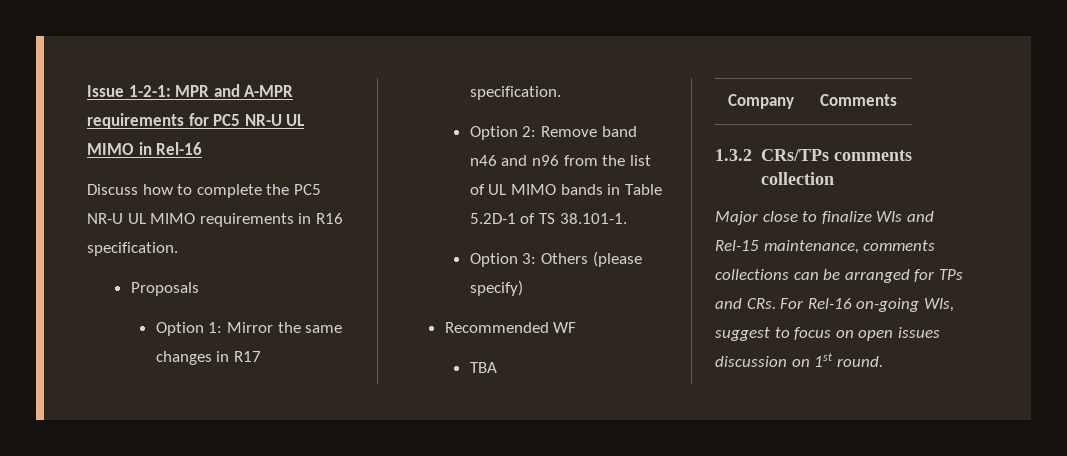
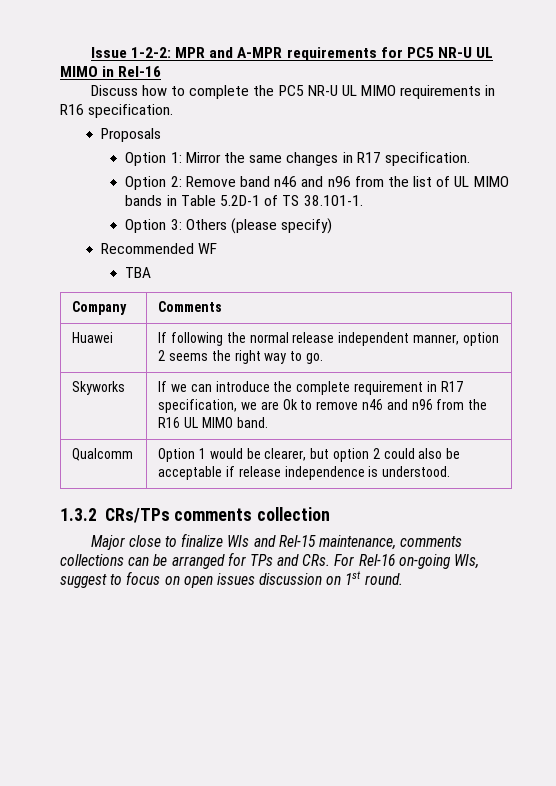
- Issue 1-2-1: MPR and A-MPR requirements for PC5 NR-U UL MIMO in Rel-16
+ Issue 1-2-2: MPR and A-MPR requirements for PC5 NR-U UL MIMO in Rel-16
+ Huawei | If following the normal release independent manner, option 2 seems the right way to go.
+ Skyworks | If we can introduce the complete requirement in R17 specification, we are Ok to remove n46 and n96 from the R16 UL MIMO band.
+ Qualcomm | Option 1 would be clearer, but option 2 could also be acceptable if release independence is understood.

